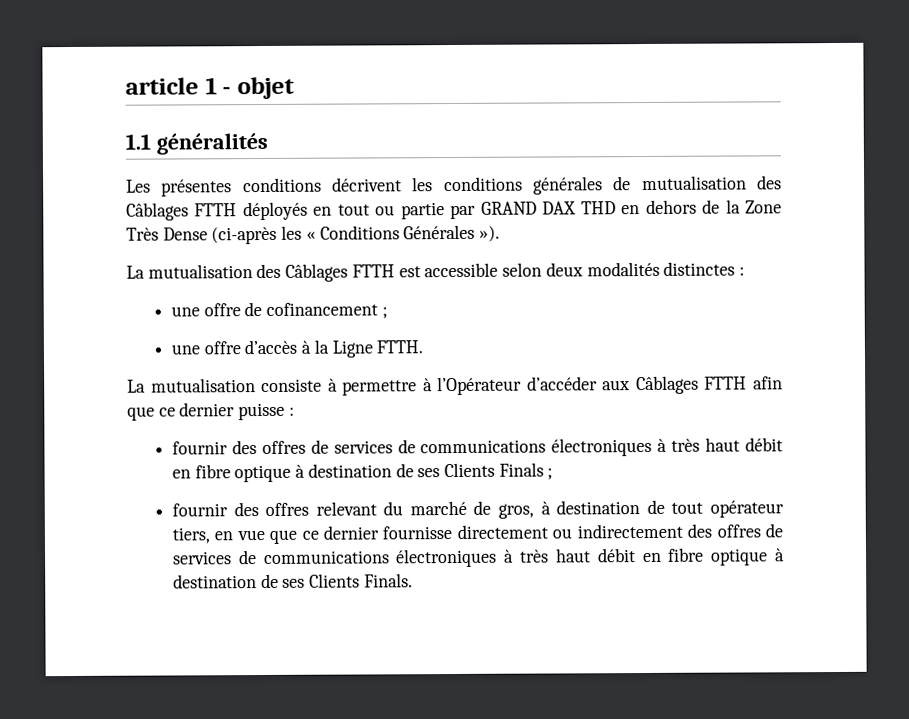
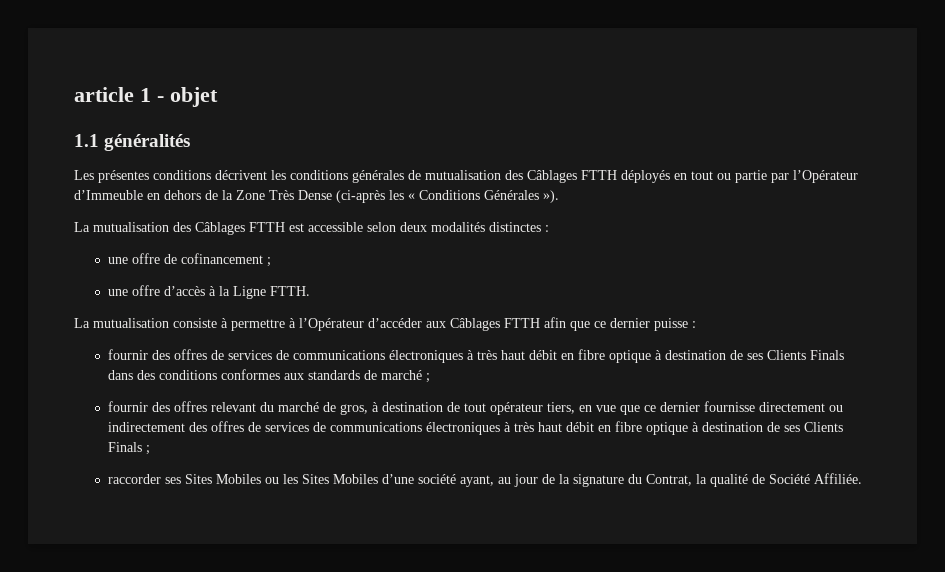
- Les présentes conditions décrivent les conditions générales de mutualisation des Câblages FTTH déployés en tout ou partie par GRAND DAX THD en dehors de la Zone Très Dense (ci-après les « Conditions Générales »).
+ Les présentes conditions décrivent les conditions générales de mutualisation des Câblages FTTH déployés en tout ou partie par l’Opérateur d’Immeuble en dehors de la Zone Très Dense (ci-après les « Conditions Générales »).
- fournir des offres de services de communications électroniques à très haut débit en fibre optique à destination de ses Clients Finals ;
+ fournir des offres de services de communications électroniques à très haut débit en fibre optique à destination de ses Clients Finals dans des conditions conformes aux standards de marché ;
- fournir des offres relevant du marché de gros, à destination de tout opérateur tiers, en vue que ce dernier fournisse directement ou indirectement des offres de services de communications électroniques à très haut débit en fibre optique à destination de ses Clients Finals.
+ fournir des offres relevant du marché de gros, à destination de tout opérateur tiers, en vue que ce dernier fournisse directement ou indirectement des offres de services de communications électroniques à très haut débit en fibre optique à destination de ses Clients Finals ;
+ raccorder ses Sites Mobiles ou les Sites Mobiles d’une société ayant, au jour de la signature du Contrat, la qualité de Société Affiliée.

